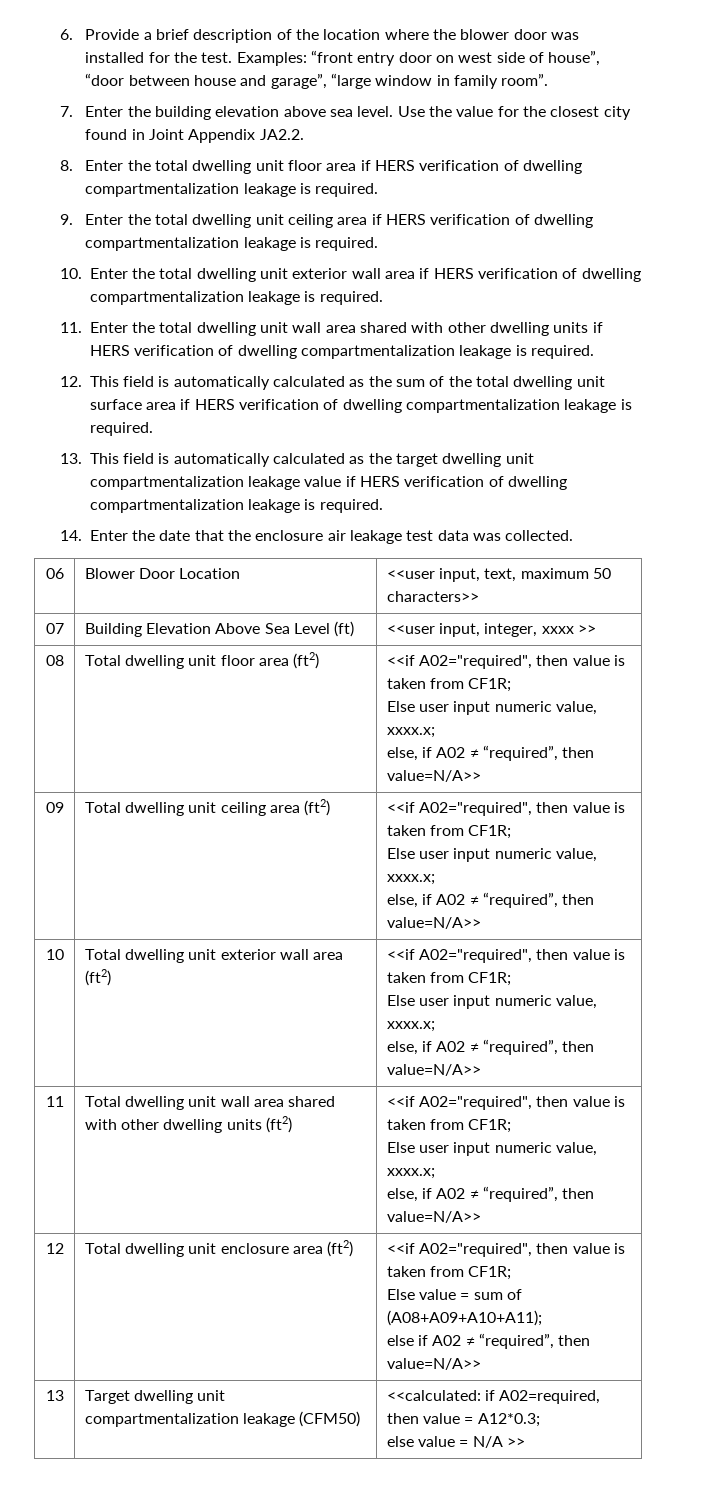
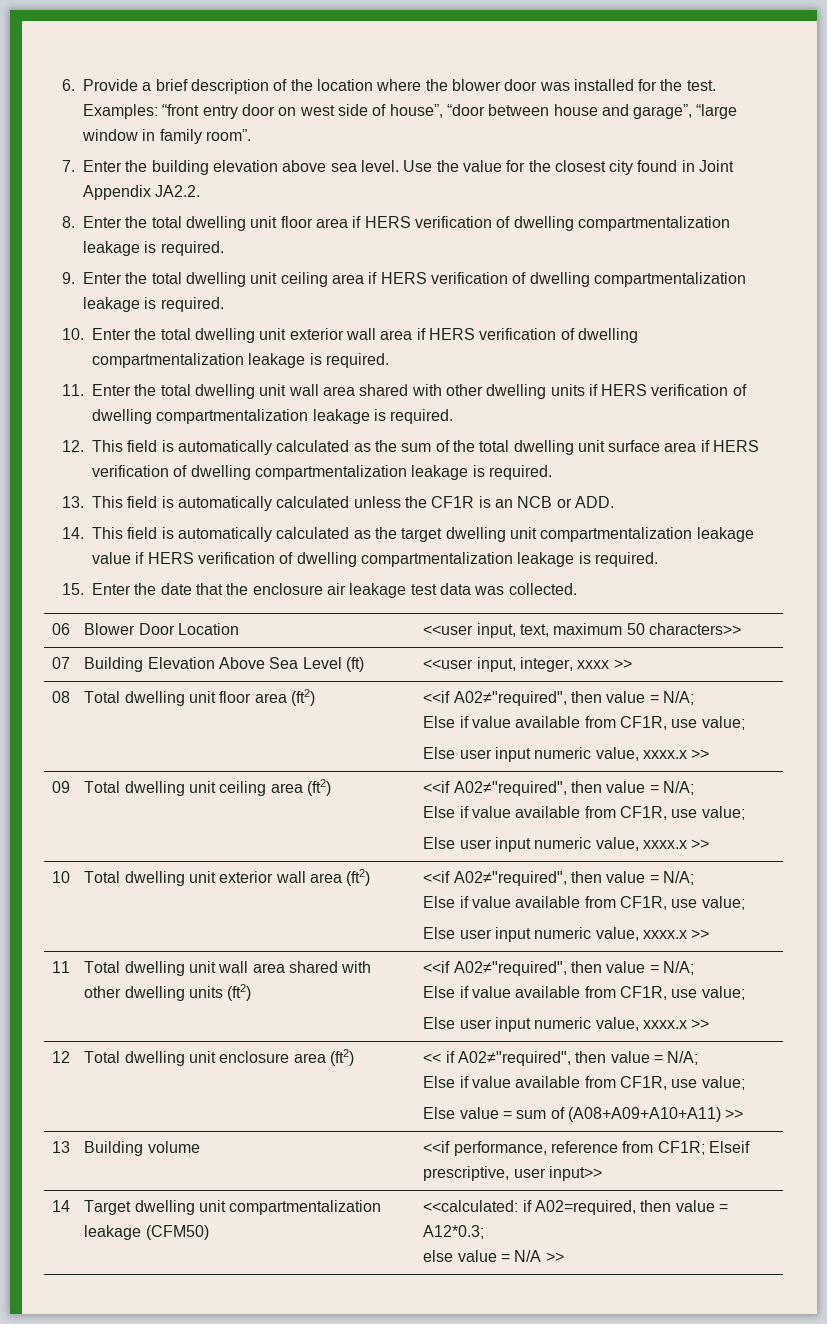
- 13. This field is automatically calculated as the target dwelling unit compartmentalization leakage value if HERS verification of dwelling compartmentalization leakage is required.
+ 13. This field is automatically calculated unless the CF1R is an NCB or ADD.
+ 14. This field is automatically calculated as the target dwelling unit compartmentalization leakage value if HERS verification of dwelling compartmentalization leakage is required.
- 14. Enter the date that the enclosure air leakage test data was collected.
+ 15. Enter the date that the enclosure air leakage test data was collected.
- 08 | Total dwelling unit floor area (ft2) | <<if A02="required", then value is taken from CF1R;
- Else user input numeric value, xxxx.x;
- else, if A02 ≠ “required”, then value=N/A>>
+ 08 | Total dwelling unit floor area (ft2) | <<if A02≠"required", then value = N/A;
+ Else if value available from CF1R, use value;
+ Else user input numeric value, xxxx.x >>
- 09 | Total dwelling unit ceiling area (ft2) | <<if A02="required", then value is taken from CF1R;
- Else user input numeric value, xxxx.x;
- else, if A02 ≠ “required”, then value=N/A>>
+ 09 | Total dwelling unit ceiling area (ft2) | <<if A02≠"required", then value = N/A;
+ Else if value available from CF1R, use value;
+ Else user input numeric value, xxxx.x >>
- 10 | Total dwelling unit exterior wall area (ft2) | <<if A02="required", then value is taken from CF1R;
- Else user input numeric value, xxxx.x;
- else, if A02 ≠ “required”, then value=N/A>>
+ 10 | Total dwelling unit exterior wall area (ft2) | <<if A02≠"required", then value = N/A;
+ Else if value available from CF1R, use value;
+ Else user input numeric value, xxxx.x >>
- 11 | Total dwelling unit wall area shared with other dwelling units (ft2) | <<if A02="required", then value is taken from CF1R;
- Else user input numeric value, xxxx.x;
- else, if A02 ≠ “required”, then value=N/A>>
+ 11 | Total dwelling unit wall area shared with other dwelling units (ft2) | <<if A02≠"required", then value = N/A;
+ Else if value available from CF1R, use value;
+ Else user input numeric value, xxxx.x >>
- 12 | Total dwelling unit enclosure area (ft2) | <<if A02="required", then value is taken from CF1R;
- Else value = sum of (A08+A09+A10+A11);
- else if A02 ≠ “required”, then value=N/A>>
- 13 | Target dwelling unit compartmentalization leakage (CFM50) | <<calculated: if A02=required, then value = A12*0.3;
+ 12 | Total dwelling unit enclosure area (ft2) | << if A02≠"required", then value = N/A;
+ Else if value available from CF1R, use value;
+ Else value = sum of (A08+A09+A10+A11) >>
+ 13 | Building volume | <<if performance, reference from CF1R; Elseif prescriptive, user input>>
+ 14 | Target dwelling unit compartmentalization leakage (CFM50) | <<calculated: if A02=required, then value = A12*0.3;

